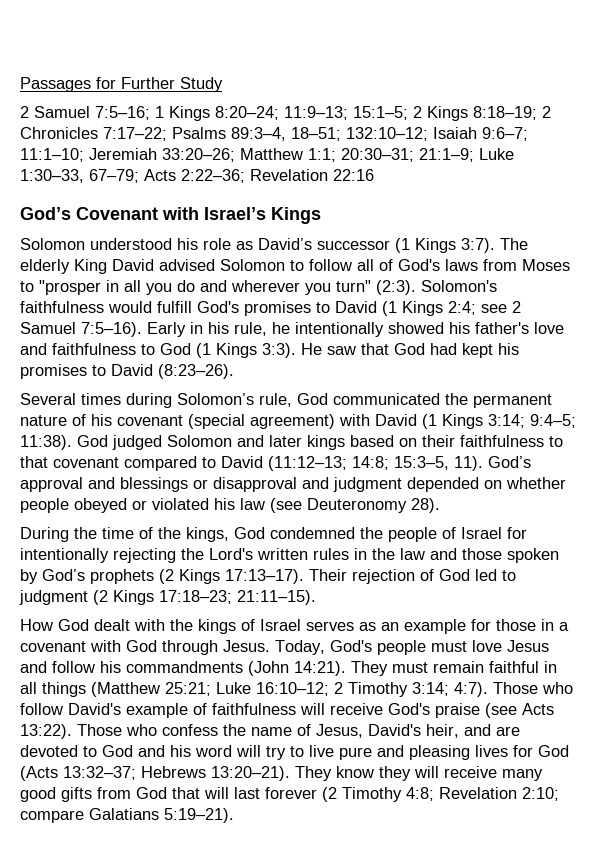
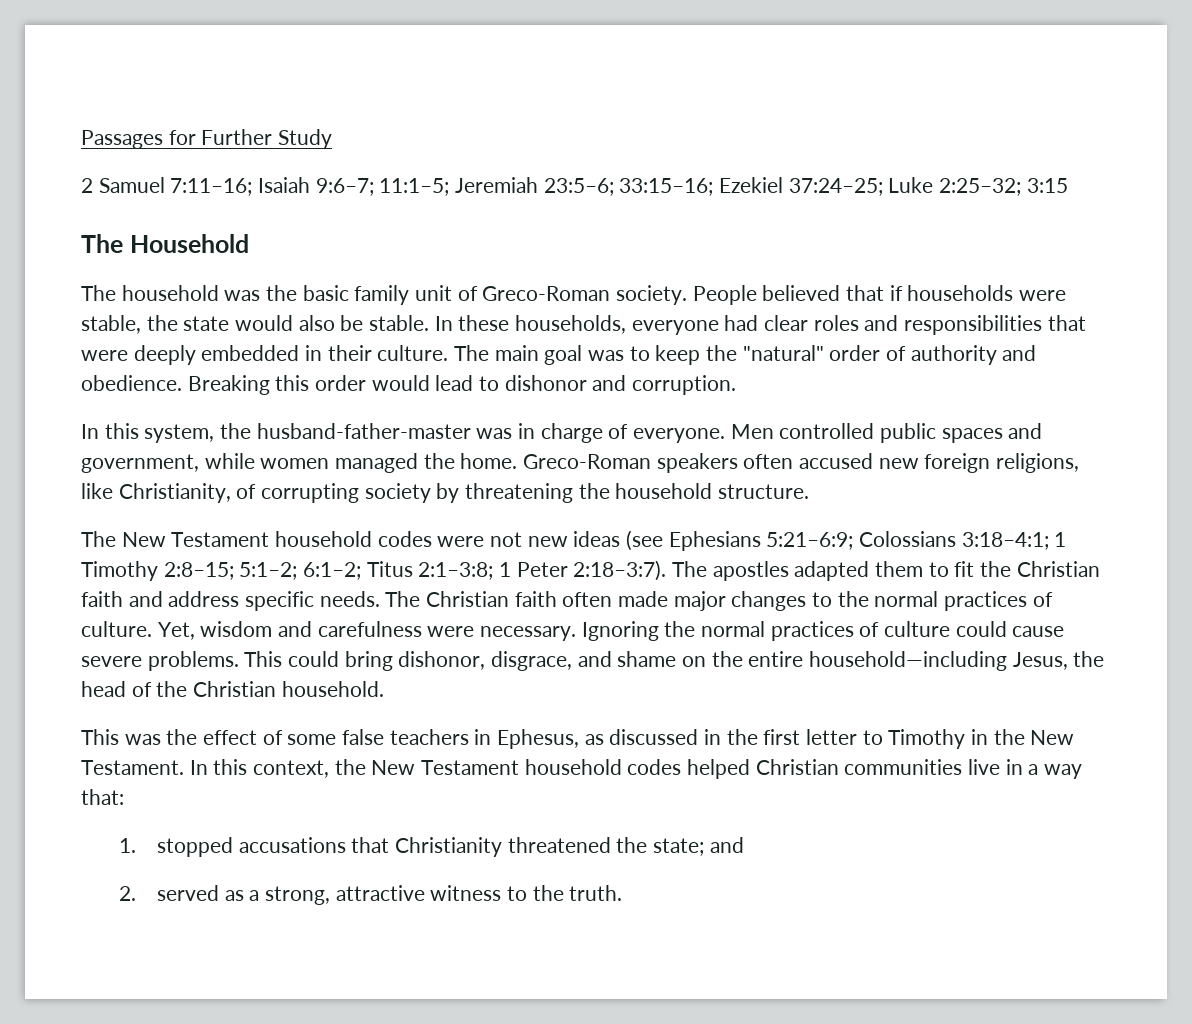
- 2 Samuel 7:5–16; 1 Kings 8:20–24; 11:9–13; 15:1–5; 2 Kings 8:18–19; 2 Chronicles 7:17–22; Psalms 89:3–4, 18–51; 132:10–12; Isaiah 9:6–7; 11:1–10; Jeremiah 33:20–26; Matthew 1:1; 20:30–31; 21:1–9; Luke 1:30–33, 67–79; Acts 2:22–36; Revelation 22:16
- God’s Covenant with Israel’s Kings
- Solomon understood his role as David’s successor (1 Kings 3:7). The elderly King David advised Solomon to follow all of God's laws from Moses to "prosper in all you do and wherever you turn" (2:3). Solomon's faithfulness would fulfill God's promises to David (1 Kings 2:4; see 2 Samuel 7:5–16). Early in his rule, he intentionally showed his father's love and faithfulness to God (1 Kings 3:3). He saw that God had kept his promises to David (8:23–26).
- Several times during Solomon’s rule, God communicated the permanent nature of his covenant (special agreement) with David (1 Kings 3:14; 9:4–5; 11:38). God judged Solomon and later kings based on their faithfulness to that covenant compared to David (11:12–13; 14:8; 15:3–5, 11). God’s approval and blessings or disapproval and judgment depended on whether people obeyed or violated his law (see Deuteronomy 28).
- During the time of the kings, God condemned the people of Israel for intentionally rejecting the Lord's written rules in the law and those spoken by God’s prophets (2 Kings 17:13–17). Their rejection of God led to judgment (2 Kings 17:18–23; 21:11–15).
- How God dealt with the kings of Israel serves as an example for those in a covenant with God through Jesus. Today, God's people must love Jesus and follow his commandments (John 14:21). They must remain faithful in all things (Matthew 25:21; Luke 16:10–12; 2 Timothy 3:14; 4:7). Those who follow David's example of faithfulness will receive God's praise (see Acts 13:22). Those who confess the name of Jesus, David's heir, and are devoted to God and his word will try to live pure and pleasing lives for God (Acts 13:32–37; Hebrews 13:20–21). They know they will receive many good gifts from God that will last forever (2 Timothy 4:8; Revelation 2:10; compare Galatians 5:19–21).
+ 2 Samuel 7:11–16; Isaiah 9:6–7; 11:1–5; Jeremiah 23:5–6; 33:15–16; Ezekiel 37:24–25; Luke 2:25–32; 3:15
+ The Household
+ The household was the basic family unit of Greco-Roman society. People believed that if households were stable, the state would also be stable. In these households, everyone had clear roles and responsibilities that were deeply embedded in their culture. The main goal was to keep the "natural" order of authority and obedience. Breaking this order would lead to dishonor and corruption.
+ In this system, the husband-father-master was in charge of everyone. Men controlled public spaces and government, while women managed the home. Greco-Roman speakers often accused new foreign religions, like Christianity, of corrupting society by threatening the household structure.
+ The New Testament household codes were not new ideas (see Ephesians 5:21–6:9; Colossians 3:18–4:1; 1 Timothy 2:8–15; 5:1–2; 6:1–2; Titus 2:1–3:8; 1 Peter 2:18–3:7). The apostles adapted them to fit the Christian faith and address specific needs. The Christian faith often made major changes to the normal practices of culture. Yet, wisdom and carefulness were necessary. Ignoring the normal practices of culture could cause severe problems. This could bring dishonor, disgrace, and shame on the entire household—including Jesus, the head of the Christian household.
+ This was the effect of some false teachers in Ephesus, as discussed in the first letter to Timothy in the New Testament. In this context, the New Testament household codes helped Christian communities live in a way that:
+ 1. stopped accusations that Christianity threatened the state; and
+ 2. served as a strong, attractive witness to the truth.

